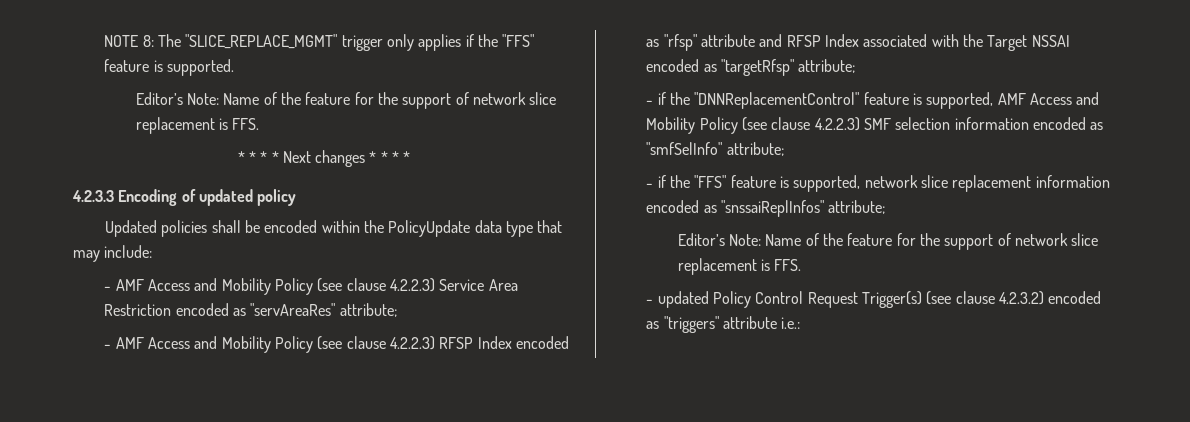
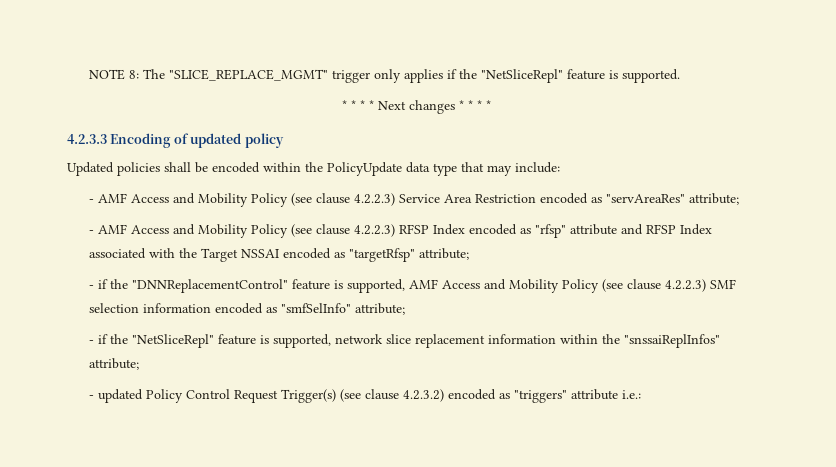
- NOTE 8: The "SLICE_REPLACE_MGMT" trigger only applies if the "FFS" feature is supported.
- Editor’s Note: Name of the feature for the support of network slice replacement is FFS.
+ NOTE 8: The "SLICE_REPLACE_MGMT" trigger only applies if the "NetSliceRepl" feature is supported.
- - if the "FFS" feature is supported, network slice replacement information encoded as "snssaiReplInfos" attribute;
- Editor’s Note: Name of the feature for the support of network slice replacement is FFS.
+ - if the "NetSliceRepl" feature is supported, network slice replacement information within the "snssaiReplInfos" attribute;

